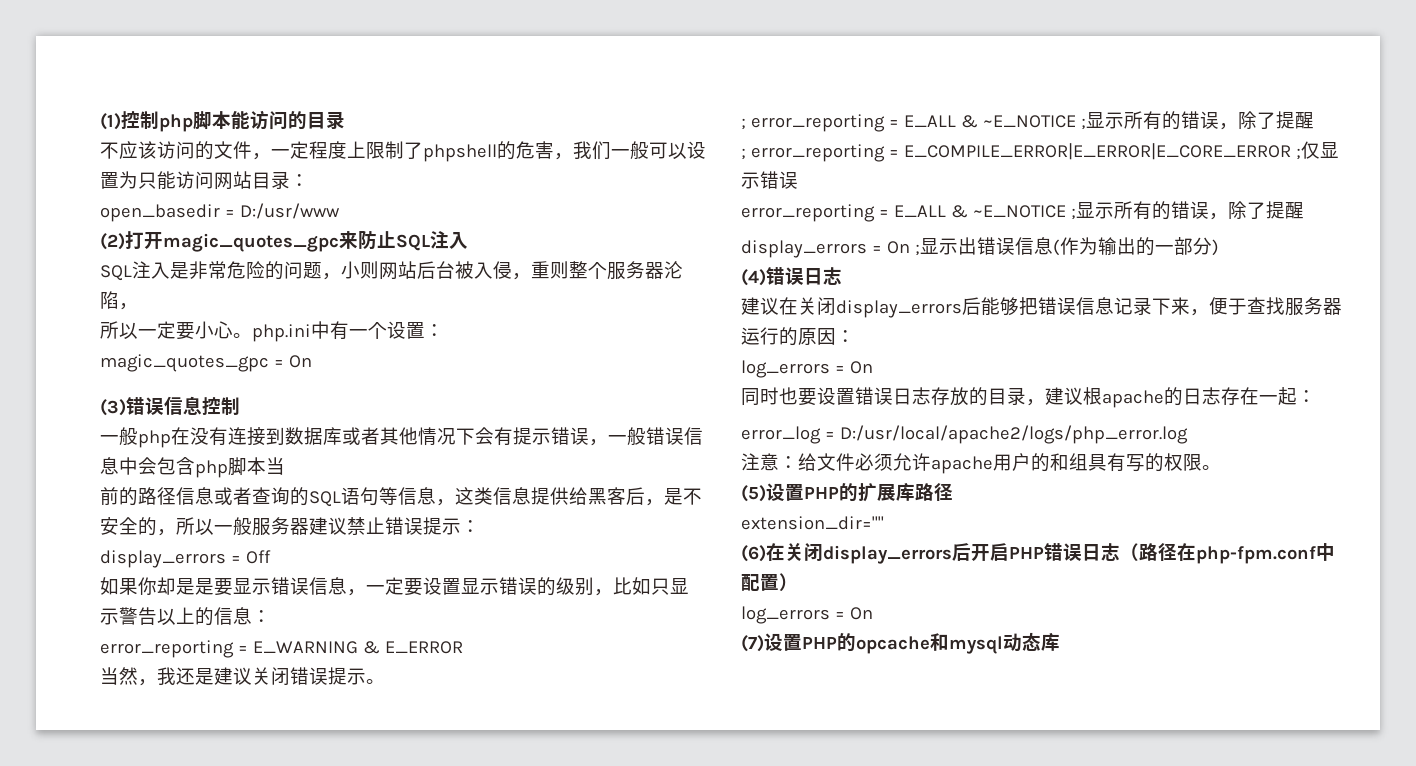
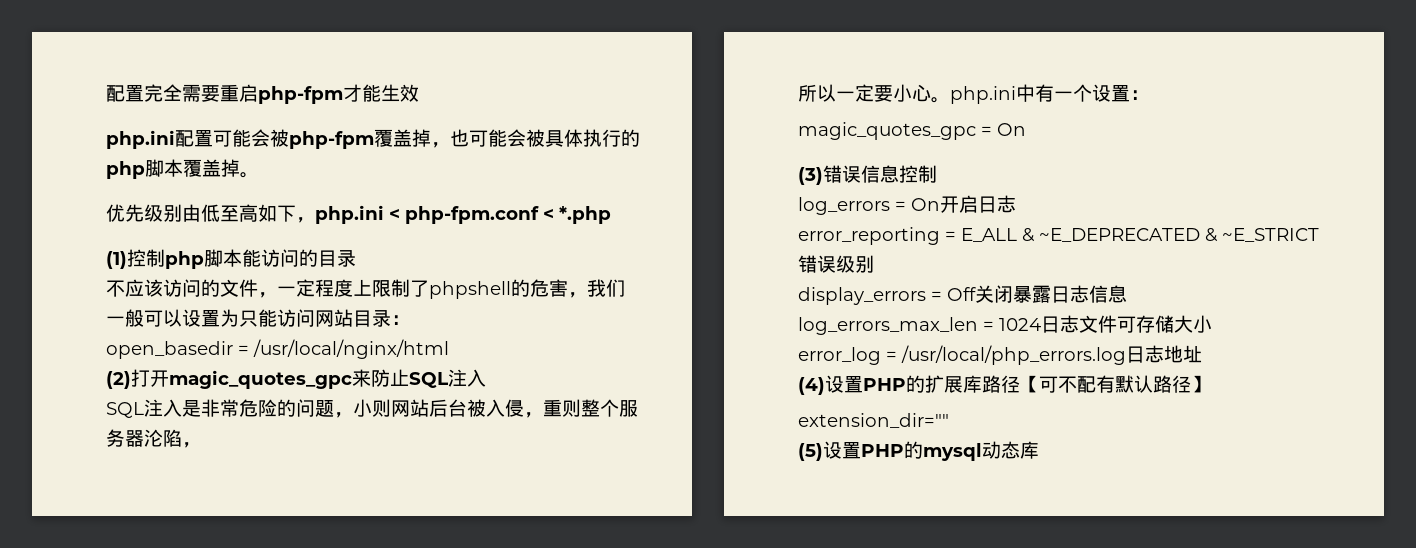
+ 配置完全需要重启php-fpm才能生效
+ php.ini配置可能会被php-fpm覆盖掉，也可能会被具体执行的php脚本覆盖掉。
+ 优先级别由低至高如下，php.ini < php-fpm.conf < *.php
- open_basedir = D:/usr/www
+ open_basedir = /usr/local/nginx/html
- 一般php在没有连接到数据库或者其他情况下会有提示错误，一般错误信息中会包含php脚本当
- 前的路径信息或者查询的SQL语句等信息，这类信息提供给黑客后，是不安全的，所以一般服务器建议禁止错误提示：
- display_errors = Off
- 如果你却是是要显示错误信息，一定要设置显示错误的级别，比如只显示警告以上的信息：
- error_reporting = E_WARNING & E_ERROR
- 当然，我还是建议关闭错误提示。
- ; error_reporting = E_ALL & ~E_NOTICE ;显示所有的错误，除了提醒
- ; error_reporting = E_COMPILE_ERROR|E_ERROR|E_CORE_ERROR ;仅显示错误
- error_reporting = E_ALL & ~E_NOTICE ;显示所有的错误，除了提醒
- display_errors = On ;显示出错误信息(作为输出的一部分)
- (4)错误日志
- 建议在关闭display_errors后能够把错误信息记录下来，便于查找服务器运行的原因：
- log_errors = On
- 同时也要设置错误日志存放的目录，建议根apache的日志存在一起：
- error_log = D:/usr/local/apache2/logs/php_error.log
- 注意：给文件必须允许apache用户的和组具有写的权限。
- (5)设置PHP的扩展库路径
+ log_errors = On开启日志
+ error_reporting = E_ALL & ~E_DEPRECATED & ~E_STRICT错误级别
+ display_errors = Off关闭暴露日志信息
+ log_errors_max_len = 1024日志文件可存储大小
+ error_log = /usr/local/php_errors.log日志地址
+ (4)设置PHP的扩展库路径【可不配有默认路径】
  extension_dir=""
- (6)在关闭display_errors后开启PHP错误日志（路径在php-fpm.conf中配置）
- log_errors = On
- (7)设置PHP的opcache和mysql动态库
+ (5)设置PHP的mysql动态库

